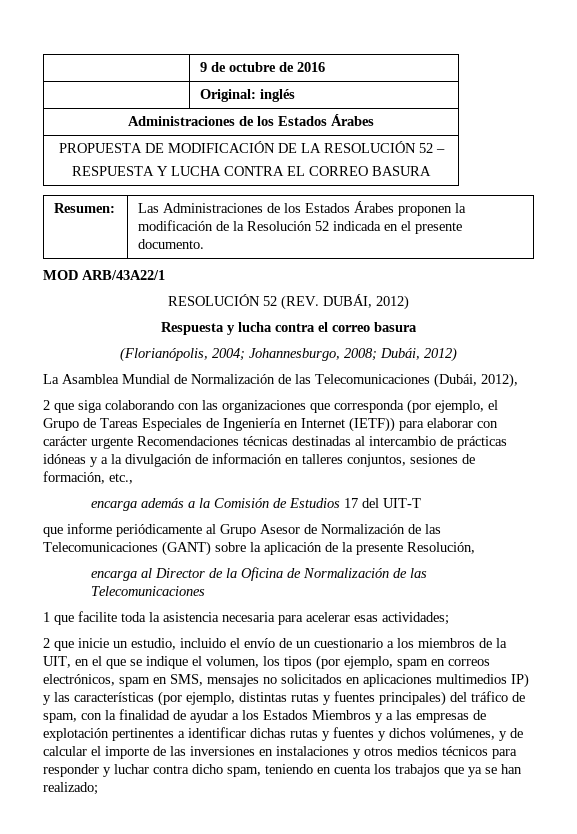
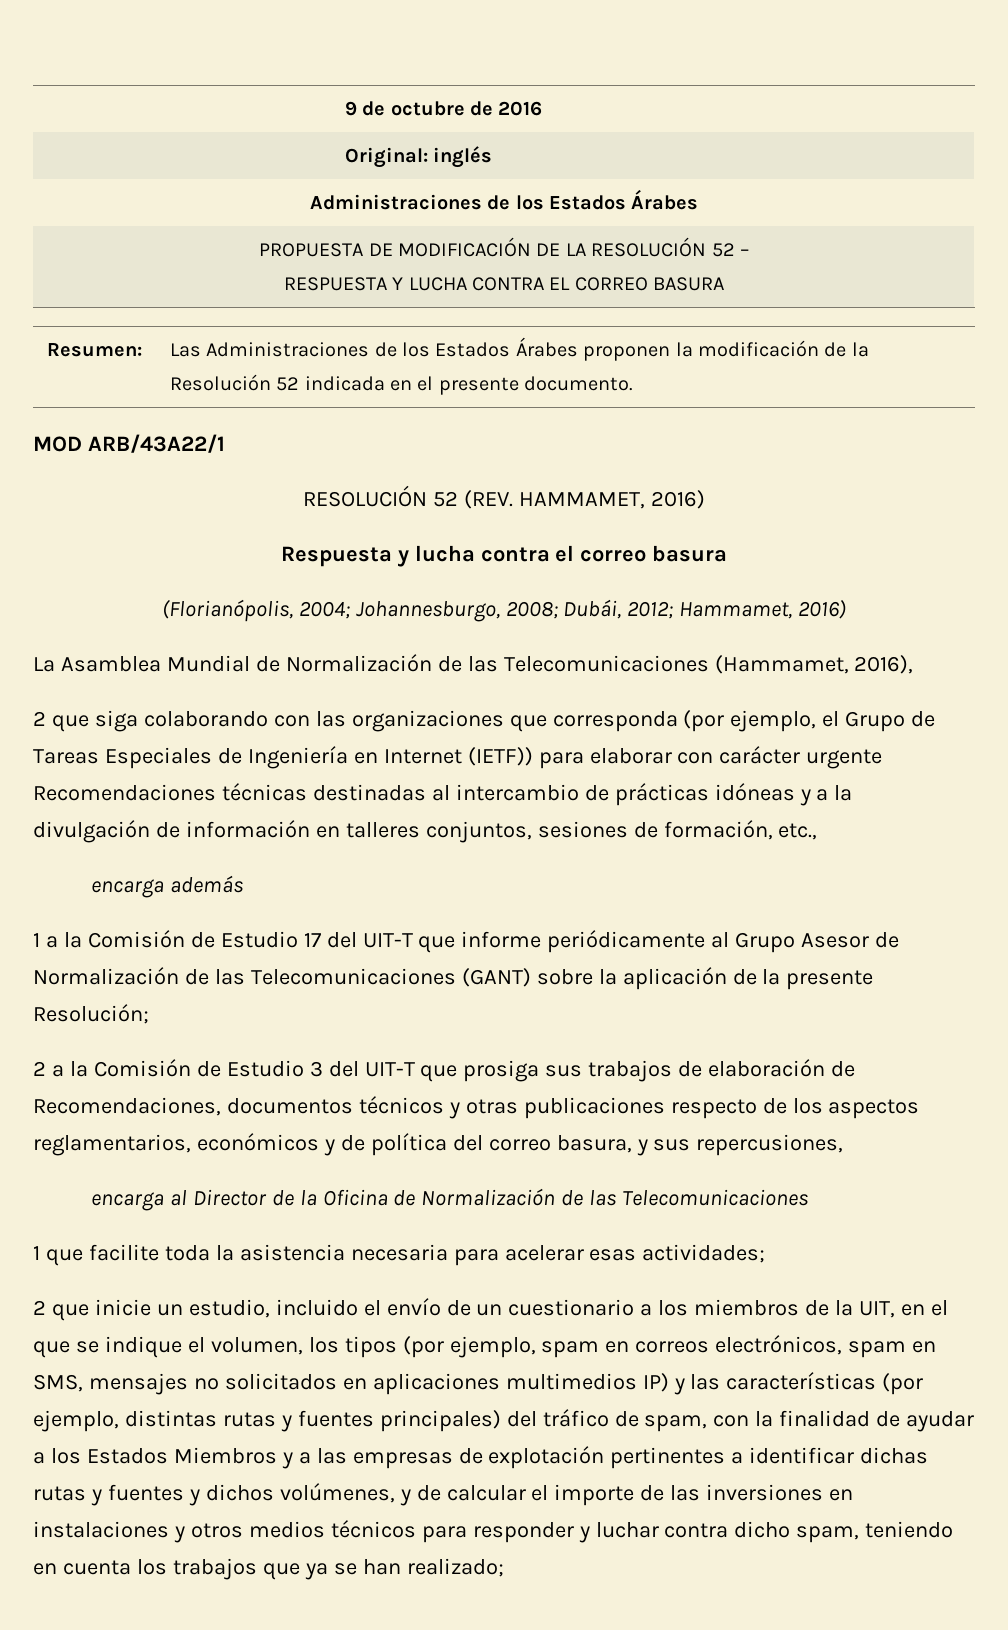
- RESOLUCIÓN 52 (REV. DUBÁI, 2012)
+ RESOLUCIÓN 52 (REV. HAMMAMET, 2016)
- (Florianópolis, 2004; Johannesburgo, 2008; Dubái, 2012)
+ (Florianópolis, 2004; Johannesburgo, 2008; Dubái, 2012; Hammamet, 2016)
- La Asamblea Mundial de Normalización de las Telecomunicaciones (Dubái, 2012),
+ La Asamblea Mundial de Normalización de las Telecomunicaciones (Hammamet, 2016),
- encarga además a la Comisión de Estudios 17 del UIT-T
- que informe periódicamente al Grupo Asesor de Normalización de las Telecomunicaciones (GANT) sobre la aplicación de la presente Resolución,
+ encarga además
+ 1 a la Comisión de Estudio 17 del UIT-T que informe periódicamente al Grupo Asesor de Normalización de las Telecomunicaciones (GANT) sobre la aplicación de la presente Resolución;
+ 2 a la Comisión de Estudio 3 del UIT-T que prosiga sus trabajos de elaboración de Recomendaciones, documentos técnicos y otras publicaciones respecto de los aspectos reglamentarios, económicos y de política del correo basura, y sus repercusiones,

